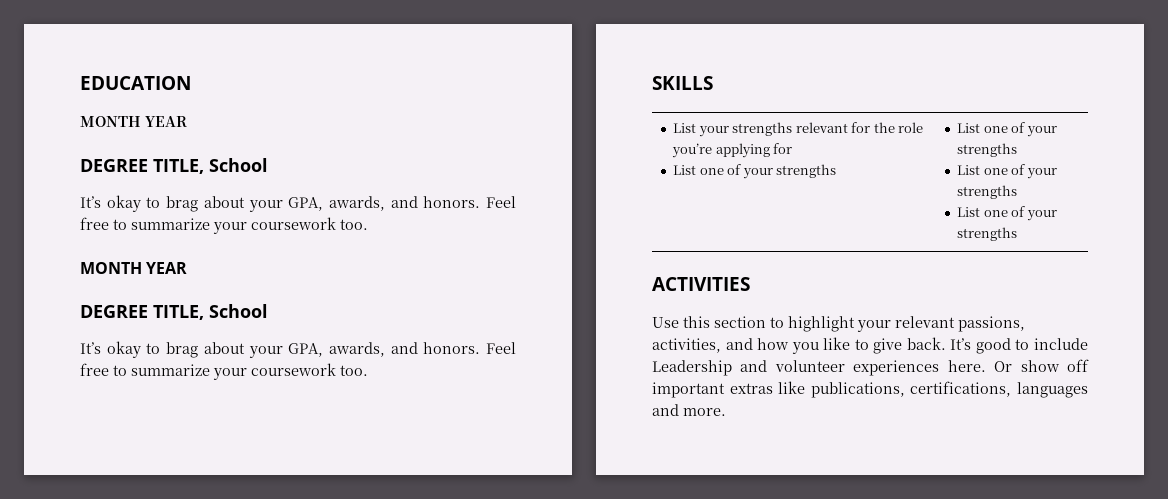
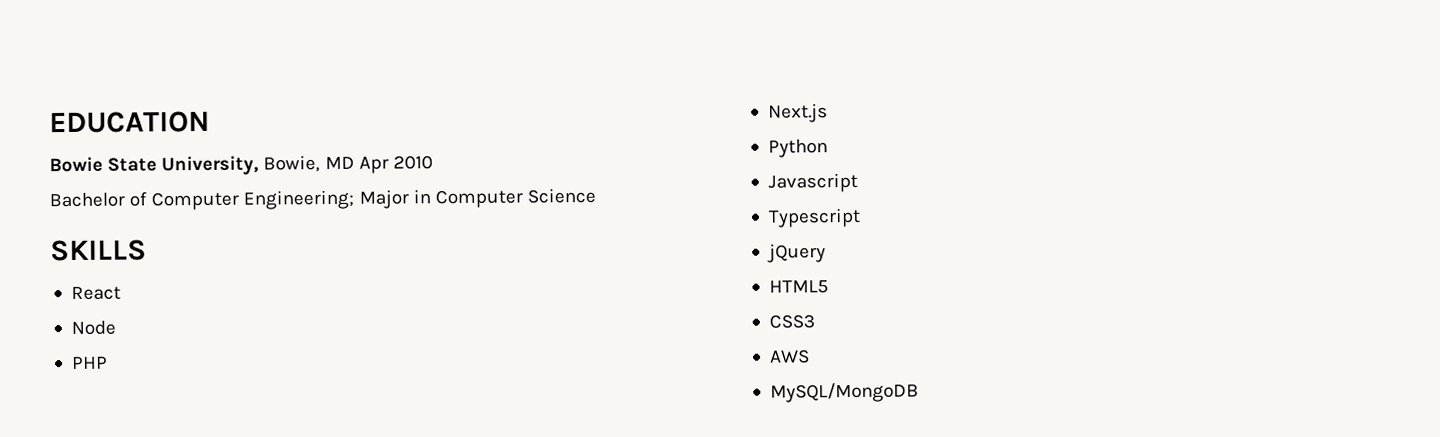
  EDUCATION
- MONTH YEAR
- DEGREE TITLE, School
- It’s okay to brag about your GPA, awards, and honors. Feel free to summarize your coursework too.
- MONTH YEAR
- DEGREE TITLE, School
- It’s okay to brag about your GPA, awards, and honors. Feel free to summarize your coursework too.
+ Bowie State University, Bowie, MD Apr 2010
+ Bachelor of Computer Engineering; Major in Computer Science
  SKILLS
- List your strengths relevant for the role you’re applying for
- List one of your strengths | List one of your strengths
- List one of your strengths
- List one of your strengths
- ACTIVITIES
- Use this section to highlight your relevant passions, activities, and how you like to give back. It’s good to include Leadership and volunteer experiences here. Or show off important extras like publications, certifications, languages and more.
+ React
+ Node
+ PHP
+ Next.js
+ Python
+ Javascript
+ Typescript
+ jQuery
+ HTML5
+ CSS3
+ AWS
+ MySQL/MongoDB

